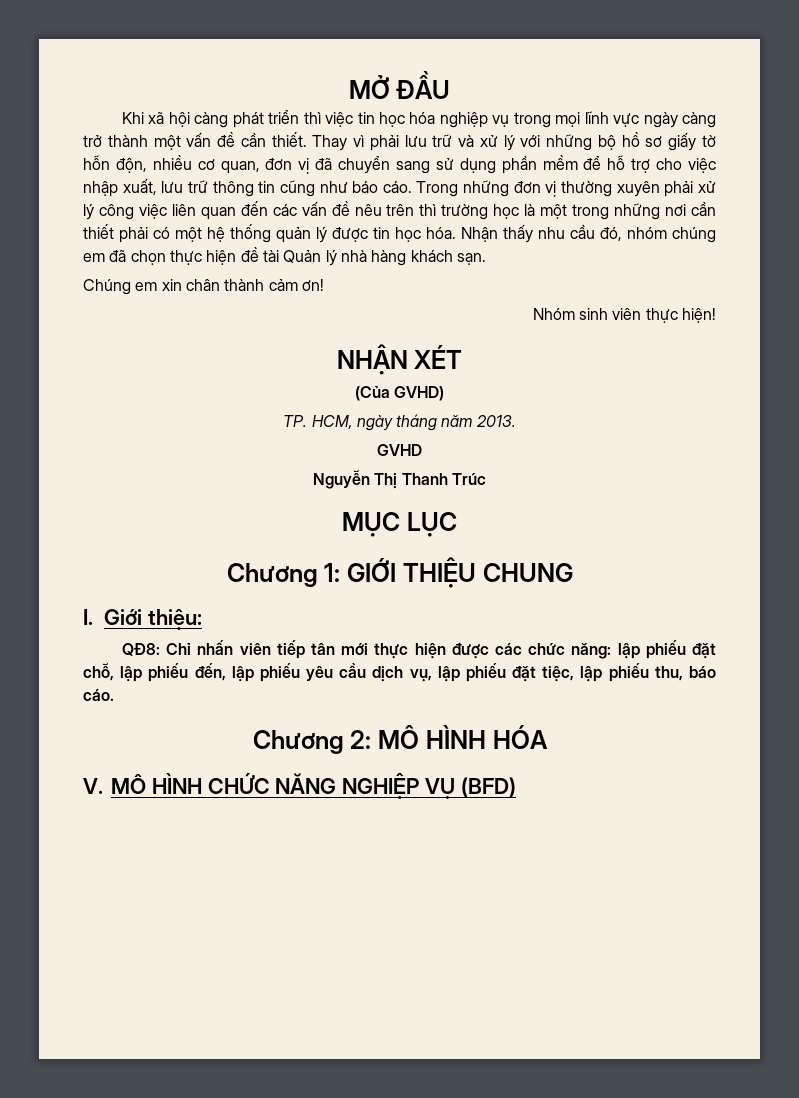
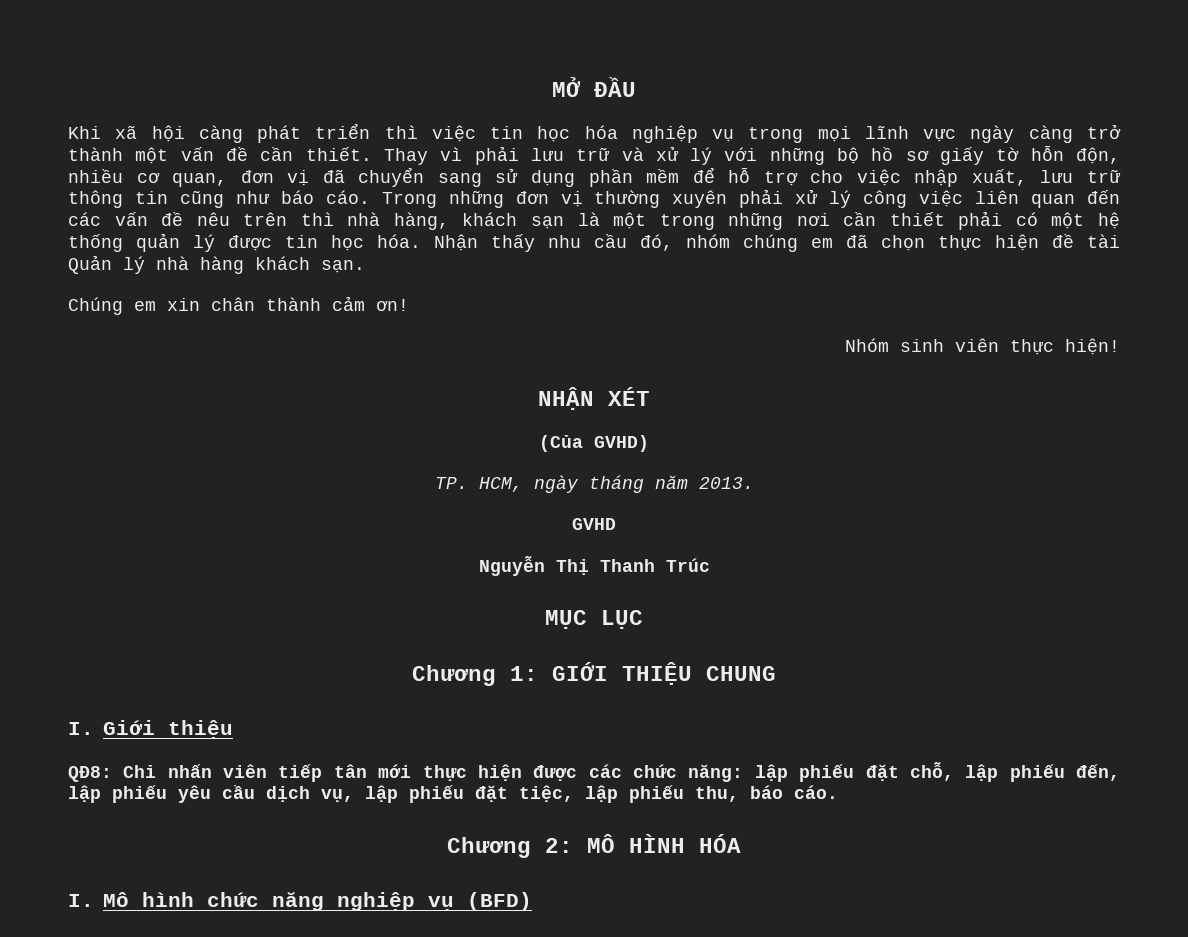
- Trong những đơn vị thường xuyên phải xử lý công việc liên quan đến các vấn đề nêu trên thì trường học là một trong những nơi cần thiết phải có một hệ thống quản lý được tin học hóa.
+ Trong những đơn vị thường xuyên phải xử lý công việc liên quan đến các vấn đề nêu trên thì nhà hàng, khách sạn là một trong những nơi cần thiết phải có một hệ thống quản lý được tin học hóa.
- I. Giới thiệu:
+ I. Giới thiệu
- V. MÔ HÌNH CHỨC NĂNG NGHIỆP VỤ (BFD)
+ I. Mô hình chức năng nghiệp vụ (BFD)

